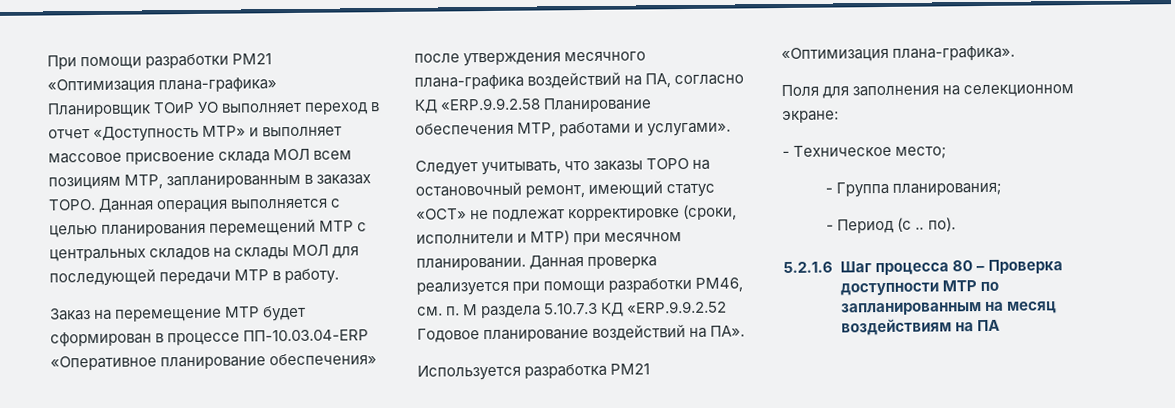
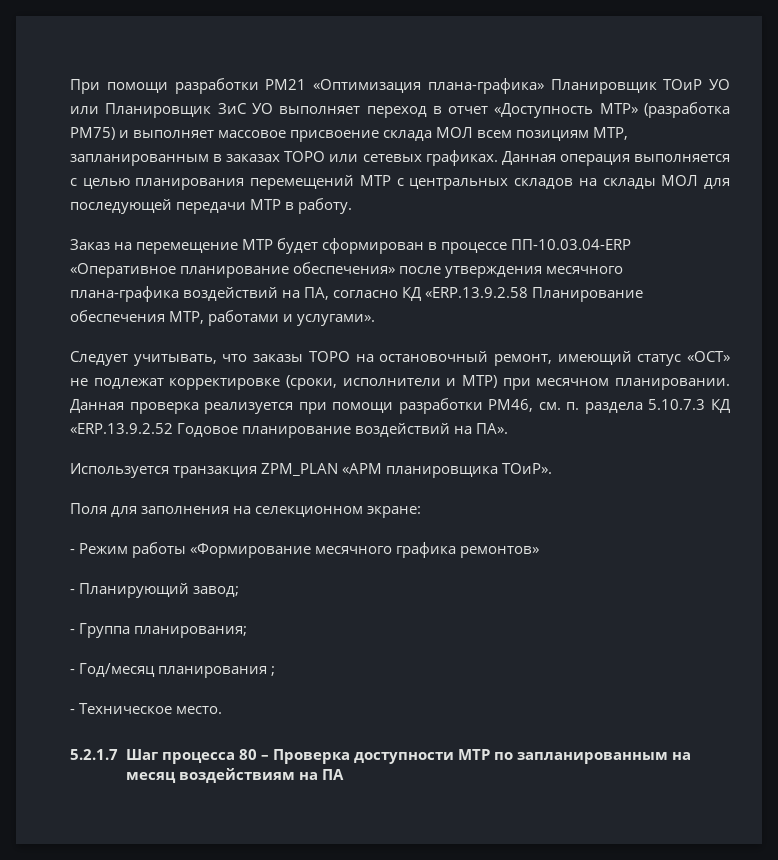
- При помощи разработки PM21 «Оптимизация плана-графика» Планировщик ТОиР УО выполняет переход в отчет «Доступность МТР» и выполняет массовое присвоение склада МОЛ всем позициям МТР, запланированным в заказах ТОРО.
+ При помощи разработки PM21 «Оптимизация плана-графика» Планировщик ТОиР УО или Планировщик ЗиС УО выполняет переход в отчет «Доступность МТР» (разработка PM75) и выполняет массовое присвоение склада МОЛ всем позициям МТР, запланированным в заказах ТОРО или сетевых графиках.
- Заказ на перемещение МТР будет сформирован в процессе ПП-10.03.04-ERP «Оперативное планирование обеспечения» после утверждения месячного плана-графика воздействий на ПА, согласно КД «ERP.9.9.2.58 Планирование обеспечения МТР, работами и услугами».
+ Заказ на перемещение МТР будет сформирован в процессе ПП-10.03.04-ERP «Оперативное планирование обеспечения» после утверждения месячного плана-графика воздействий на ПА, согласно КД «ERP.13.9.2.58 Планирование обеспечения МТР, работами и услугами».
- Данная проверка реализуется при помощи разработки PM46, см. п. М раздела 5.10.7.3 КД «ERP.9.9.2.52 Годовое планирование воздействий на ПА».
+ Данная проверка реализуется при помощи разработки PM46, см. п. раздела 5.10.7.3 КД «ERP.13.9.2.52 Годовое планирование воздействий на ПА».
- Используется разработка PM21 «Оптимизация плана-графика».
+ Используется транзакция ZPM_PLAN «АРМ планировщика ТОиР».
- - Техническое место;
+ - Режим работы «Формирование месячного графика ремонтов»
+ - Планирующий завод;
  - Группа планирования;
- - Период (с .. по).
- 5.2.1.6 Шаг процесса 80 – Проверка доступности МТР по запланированным на месяц воздействиям на ПА
+ - Год/месяц планирования ;
+ - Техническое место.
+ 5.2.1.7 Шаг процесса 80 – Проверка доступности МТР по запланированным на месяц воздействиям на ПА

